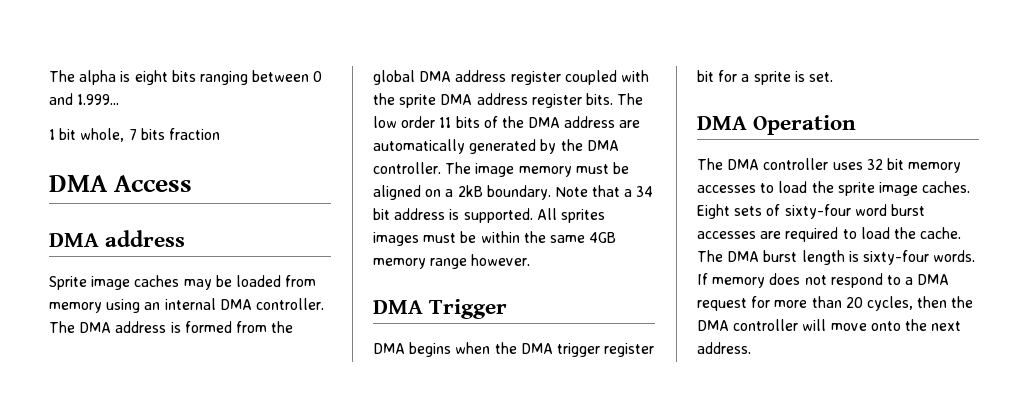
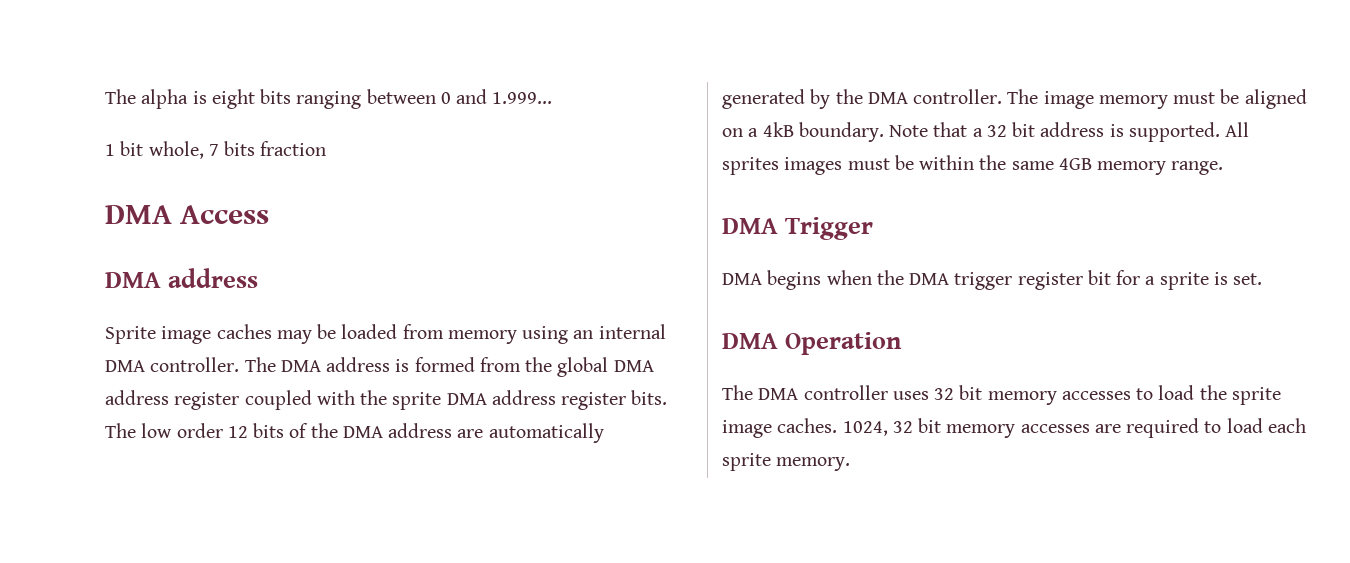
- The low order 11 bits of the DMA address are automatically generated by the DMA controller.
+ The low order 12 bits of the DMA address are automatically generated by the DMA controller.
- The image memory must be aligned on a 2kB boundary.
+ The image memory must be aligned on a 4kB boundary.
- Note that a 34 bit address is supported.
+ Note that a 32 bit address is supported.
- All sprites images must be within the same 4GB memory range however.
+ All sprites images must be within the same 4GB memory range.
- Eight sets of sixty-four word burst accesses are required to load the cache. The DMA burst length is sixty-four words. If memory does not respond to a DMA request for more than 20 cycles, then the DMA controller will move onto the next address.
+ 1024, 32 bit memory accesses are required to load each sprite memory.

